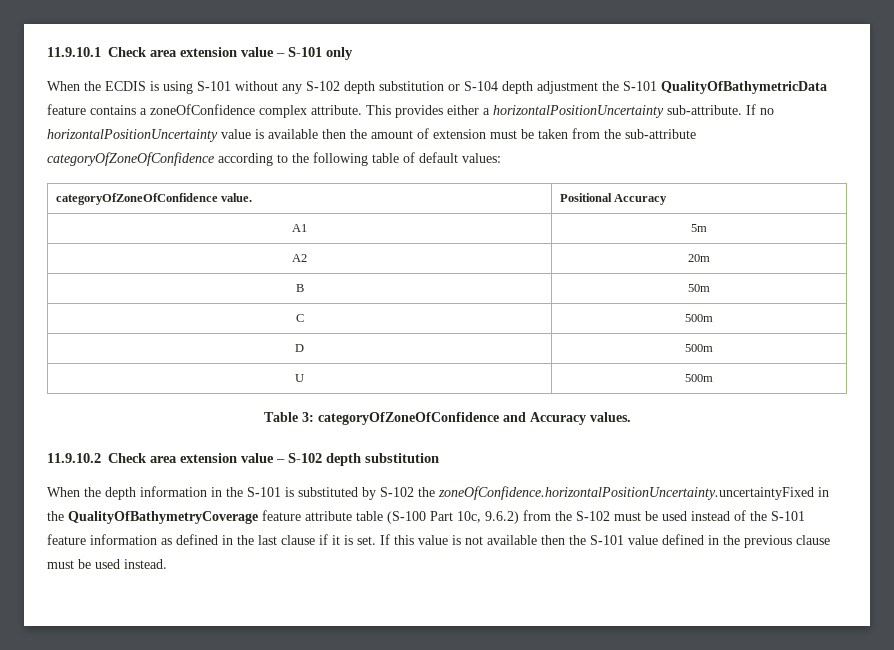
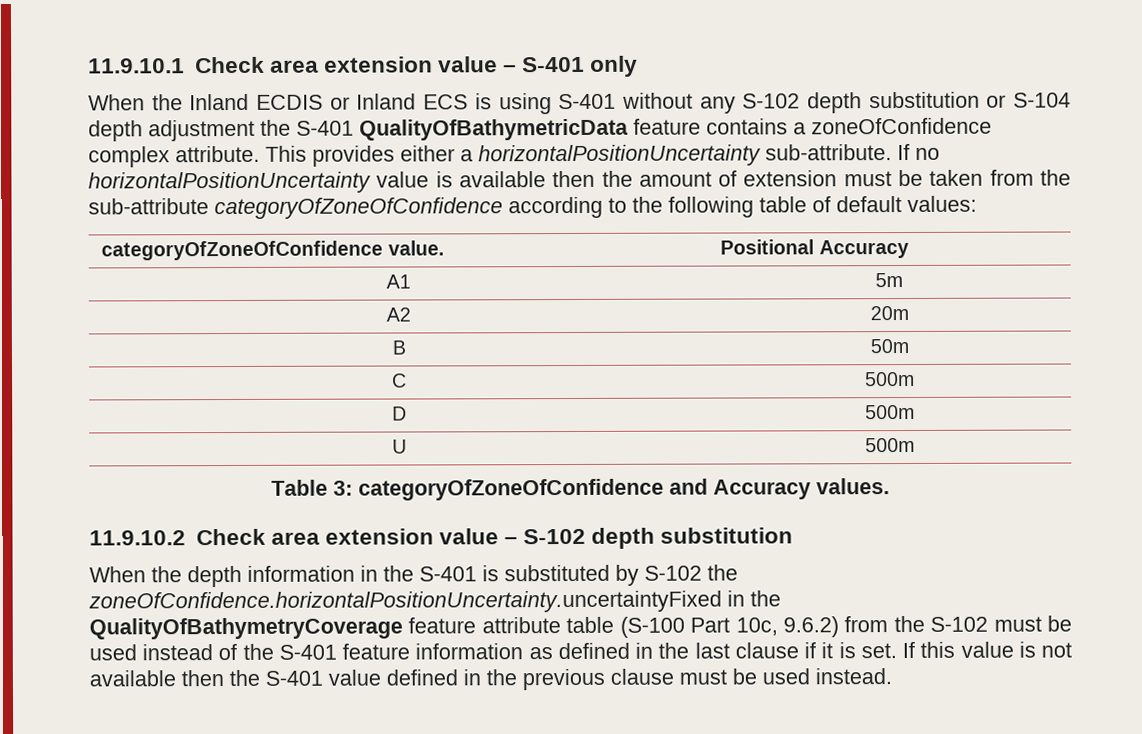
- 11.9.10.1 Check area extension value – S-101 only
+ 11.9.10.1 Check area extension value – S-401 only
- When the ECDIS is using S-101 without any S-102 depth substitution or S-104 depth adjustment the S-101 QualityOfBathymetricData feature contains a zoneOfConfidence complex attribute.
+ When the Inland ECDIS or Inland ECS is using S-401 without any S-102 depth substitution or S-104 depth adjustment the S-401 QualityOfBathymetricData feature contains a zoneOfConfidence complex attribute.
- When the depth information in the S-101 is substituted by S-102 the zoneOfConfidence.horizontalPositionUncertainty.uncertaintyFixed in the QualityOfBathymetryCoverage feature attribute table (S-100 Part 10c, 9.6.2) from the S-102 must be used instead of the S-101 feature information as defined in the last clause if it is set.
+ When the depth information in the S-401 is substituted by S-102 the zoneOfConfidence.horizontalPositionUncertainty.uncertaintyFixed in the QualityOfBathymetryCoverage feature attribute table (S-100 Part 10c, 9.6.2) from the S-102 must be used instead of the S-401 feature information as defined in the last clause if it is set.
- If this value is not available then the S-101 value defined in the previous clause must be used instead.
+ If this value is not available then the S-401 value defined in the previous clause must be used instead.

